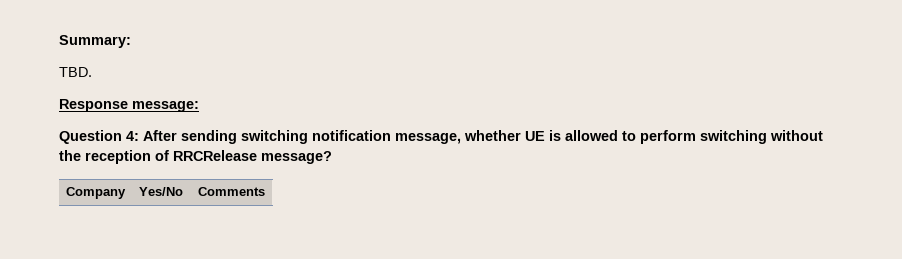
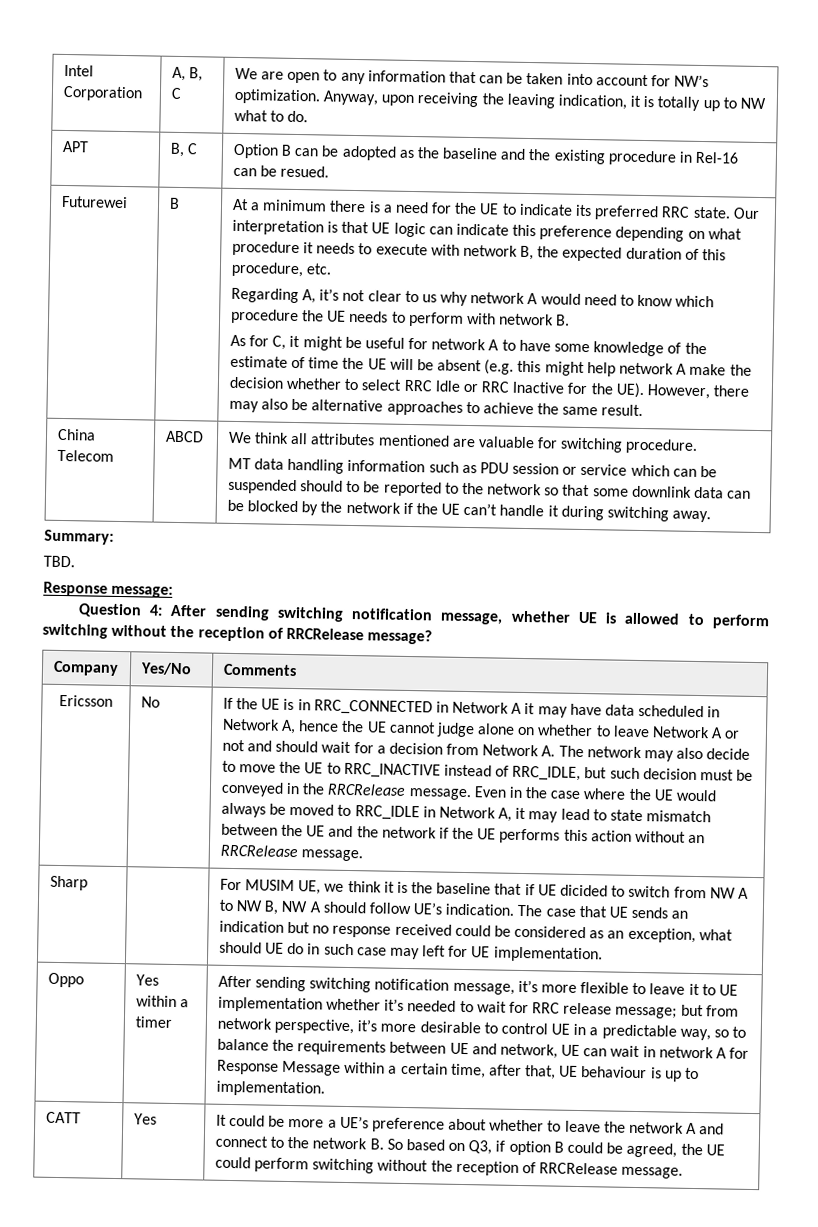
+ Intel Corporation | A, B, C | We are open to any information that can be taken into account for NW’s optimization. Anyway, upon receiving the leaving indication, it is totally up to NW what to do.
+ APT | B, C | Option B can be adopted as the baseline and the existing procedure in Rel-16 can be resued.
+ Futurewei | B | At a minimum there is a need for the UE to indicate its preferred RRC state. Our interpretation is that UE logic can indicate this preference depending on what procedure it needs to execute with network B, the expected duration of this procedure, etc.
+ Regarding A, it’s not clear to us why network A would need to know which procedure the UE needs to perform with network B.
+ As for C, it might be useful for network A to have some knowledge of the estimate of time the UE will be absent (e.g. this might help network A make the decision whether to select RRC Idle or RRC Inactive for the UE). However, there may also be alternative approaches to achieve the same result.
+ China Telecom | ABCD | We think all attributes mentioned are valuable for switching procedure.
+ MT data handling information such as PDU session or service which can be suspended should to be reported to the network so that some downlink data can be blocked by the network if the UE can’t handle it during switching away.
+ Ericsson | No | If the UE is in RRC_CONNECTED in Network A it may have data scheduled in Network A, hence the UE cannot judge alone on whether to leave Network A or not and should wait for a decision from Network A. The network may also decide to move the UE to RRC_INACTIVE instead of RRC_IDLE, but such decision must be conveyed in the RRCRelease message. Even in the case where the UE would always be moved to RRC_IDLE in Network A, it may lead to state mismatch between the UE and the network if the UE performs this action without an RRCRelease message.
+ Sharp | | For MUSIM UE, we think it is the baseline that if UE dicided to switch from NW A to NW B, NW A should follow UE’s indication. The case that UE sends an indication but no response received could be considered as an exception, what should UE do in such case may left for UE implementation.
+ Oppo | Yes within a timer | After sending switching notification message, it’s more flexible to leave it to UE implementation whether it’s needed to wait for RRC release message; but from network perspective, it’s more desirable to control UE in a predictable way, so to balance the requirements between UE and network, UE can wait in network A for Response Message within a certain time, after that, UE behaviour is up to implementation.
+ CATT | Yes | It could be more a UE’s preference about whether to leave the network A and connect to the network B. So based on Q3, if option B could be agreed, the UE could perform switching without the reception of RRCRelease message.

